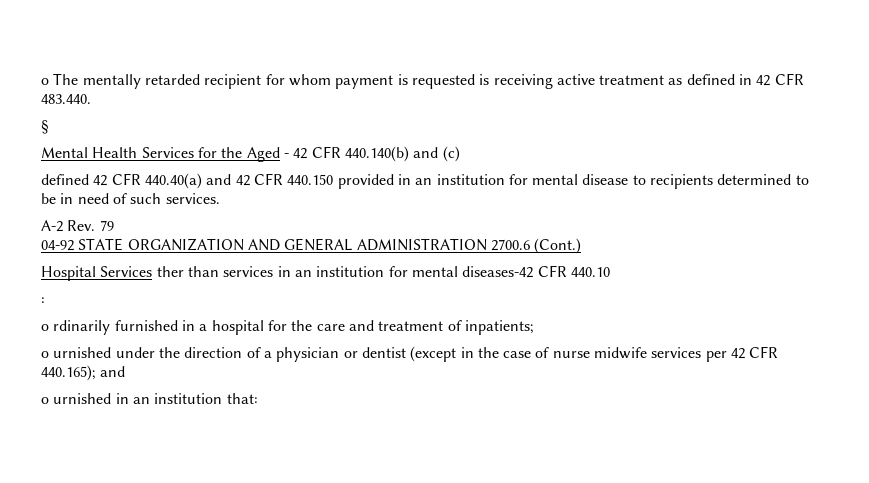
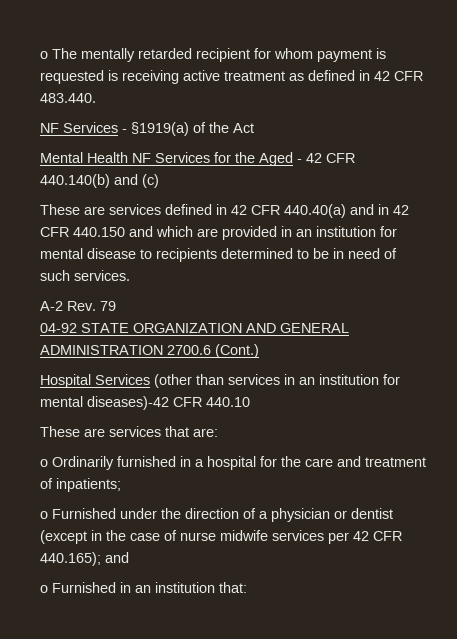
- §
+ NF Services - §1919(a) of the Act
- Mental Health Services for the Aged - 42 CFR 440.140(b) and (c)
+ Mental Health NF Services for the Aged - 42 CFR 440.140(b) and (c)
- defined 42 CFR 440.40(a) and 42 CFR 440.150 provided in an institution for mental disease to recipients determined to be in need of such services.
+ These are services defined in 42 CFR 440.40(a) and in 42 CFR 440.150 and which are provided in an institution for mental disease to recipients determined to be in need of such services.
- Hospital Services ther than services in an institution for mental diseases-42 CFR 440.10
+ Hospital Services (other than services in an institution for mental diseases)-42 CFR 440.10
- :
- o rdinarily furnished in a hospital for the care and treatment of inpatients;
+ These are services that are:
+ o Ordinarily furnished in a hospital for the care and treatment of inpatients;
- o urnished under the direction of a physician or dentist (except in the case of nurse midwife services per 42 CFR 440.165); and
+ o Furnished under the direction of a physician or dentist (except in the case of nurse midwife services per 42 CFR 440.165); and
- o urnished in an institution that:
+ o Furnished in an institution that:

